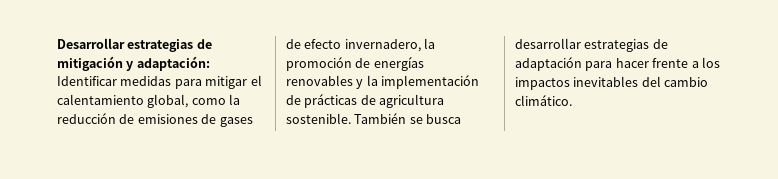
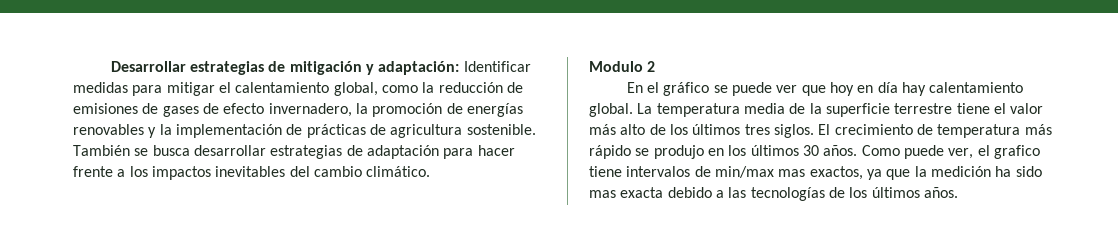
+ Modulo 2
+ En el gráfico se puede ver que hoy en día hay calentamiento global. La temperatura media de la superficie terrestre tiene el valor más alto de los últimos tres siglos. El crecimiento de temperatura más rápido se produjo en los últimos 30 años. Como puede ver, el grafico tiene intervalos de min/max mas exactos, ya que la medición ha sido mas exacta debido a las tecnologías de los últimos años.

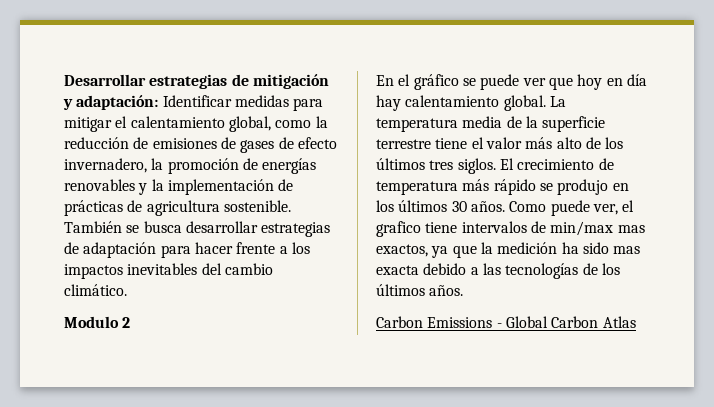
+ Carbon Emissions - Global Carbon Atlas

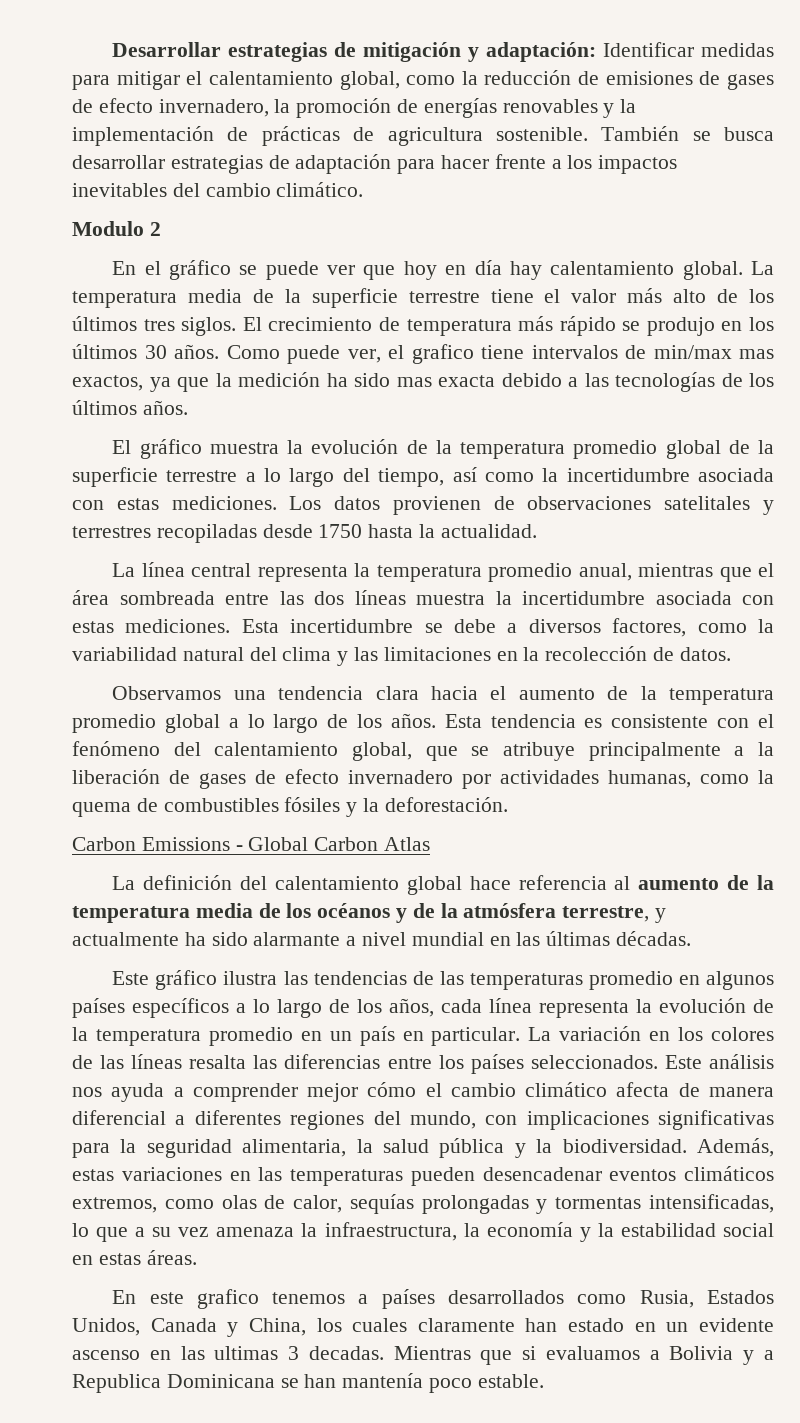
+ El gráfico muestra la evolución de la temperatura promedio global de la superficie terrestre a lo largo del tiempo, así como la incertidumbre asociada con estas mediciones. Los datos provienen de observaciones satelitales y terrestres recopiladas desde 1750 hasta la actualidad.
+ La línea central representa la temperatura promedio anual, mientras que el área sombreada entre las dos líneas muestra la incertidumbre asociada con estas mediciones. Esta incertidumbre se debe a diversos factores, como la variabilidad natural del clima y las limitaciones en la recolección de datos.
+ Observamos una tendencia clara hacia el aumento de la temperatura promedio global a lo largo de los años. Esta tendencia es consistente con el fenómeno del calentamiento global, que se atribuye principalmente a la liberación de gases de efecto invernadero por actividades humanas, como la quema de combustibles fósiles y la deforestación.
+ La definición del calentamiento global hace referencia al aumento de la temperatura media de los océanos y de la atmósfera terrestre, y actualmente ha sido alarmante a nivel mundial en las últimas décadas.
+ Este gráfico ilustra las tendencias de las temperaturas promedio en algunos países específicos a lo largo de los años, cada línea representa la evolución de la temperatura promedio en un país en particular. La variación en los colores de las líneas resalta las diferencias entre los países seleccionados. Este análisis nos ayuda a comprender mejor cómo el cambio climático afecta de manera diferencial a diferentes regiones del mundo, con implicaciones significativas para la seguridad alimentaria, la salud pública y la biodiversidad. Además, estas variaciones en las temperaturas pueden desencadenar eventos climáticos extremos, como olas de calor, sequías prolongadas y tormentas intensificadas, lo que a su vez amenaza la infraestructura, la economía y la estabilidad social en estas áreas.
+ En este grafico tenemos a países desarrollados como Rusia, Estados Unidos, Canada y China, los cuales claramente han estado en un evidente ascenso en las ultimas 3 decadas. Mientras que si evaluamos a Bolivia y a Republica Dominicana se han mantenía poco estable.

